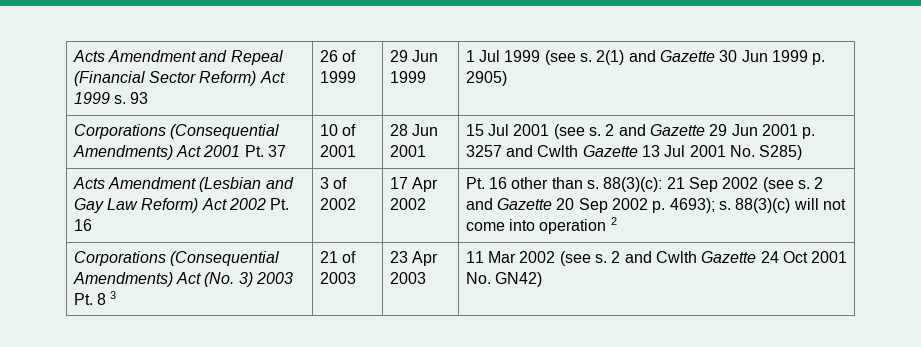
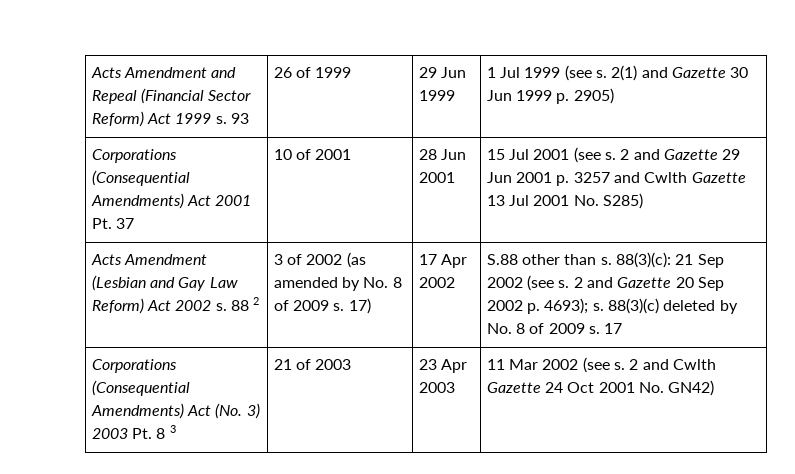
- Acts Amendment (Lesbian and Gay Law Reform) Act 2002 Pt. 16
+ Acts Amendment (Lesbian and Gay Law Reform) Act 2002 s. 88 2
- 3 of 2002
+ 3 of 2002 (as amended by No. 8 of 2009 s. 17)
- Pt. 16 other than s.
+ S.88 other than s.
- 88(3)(c) will not come into operation 2
+ 88(3)(c) deleted by No. 8 of 2009 s. 17

